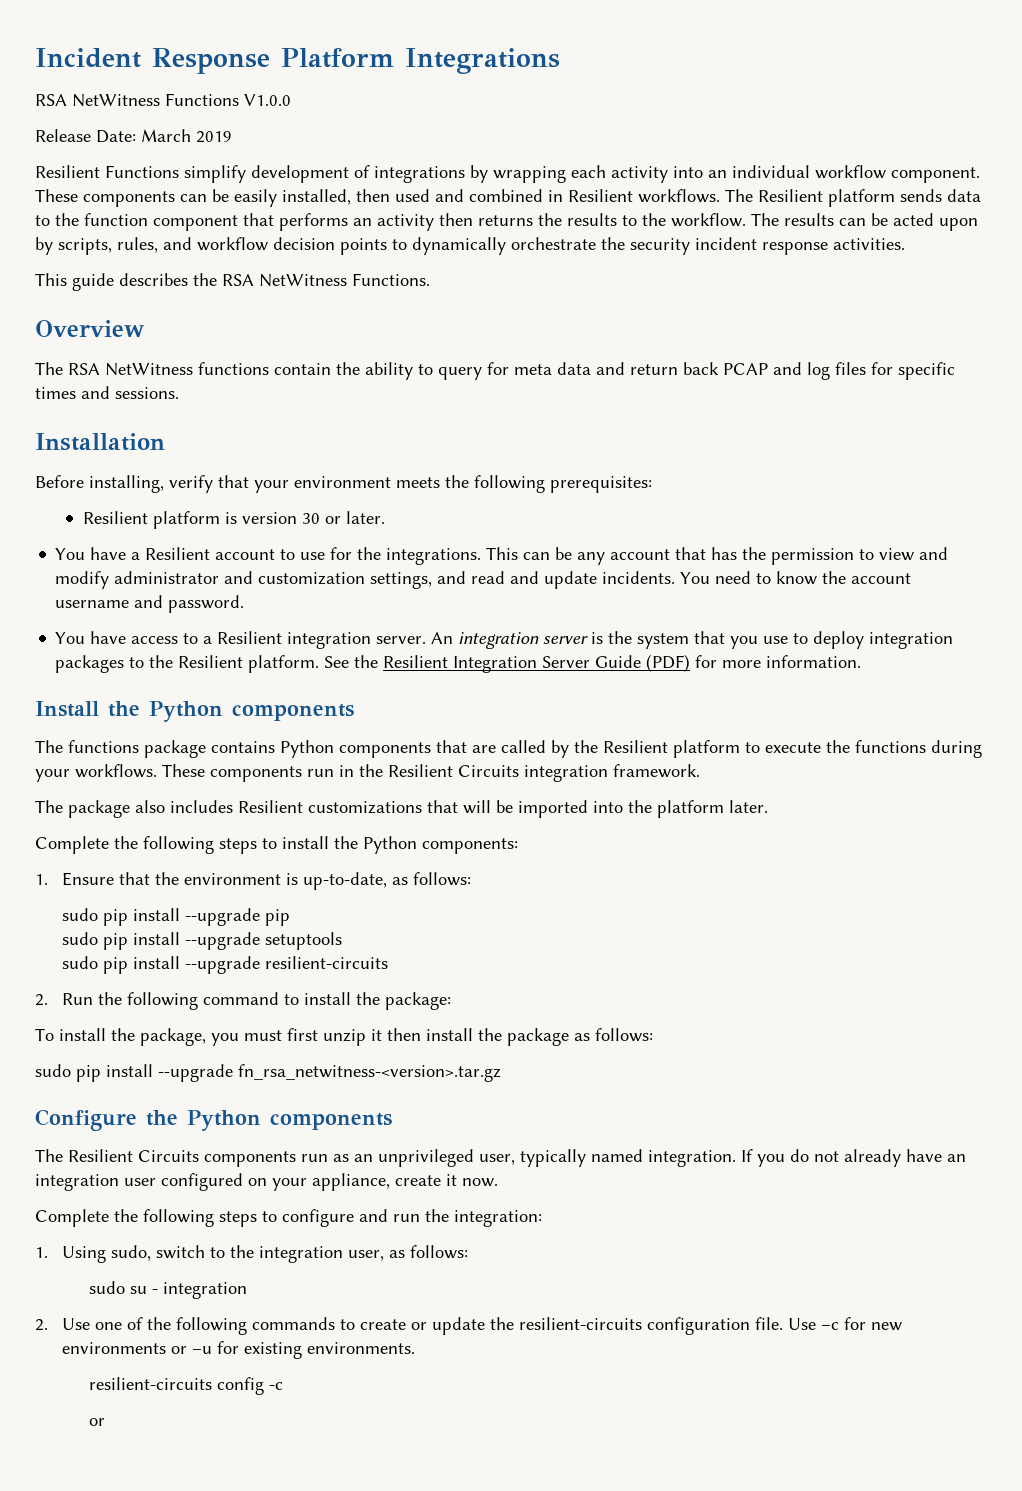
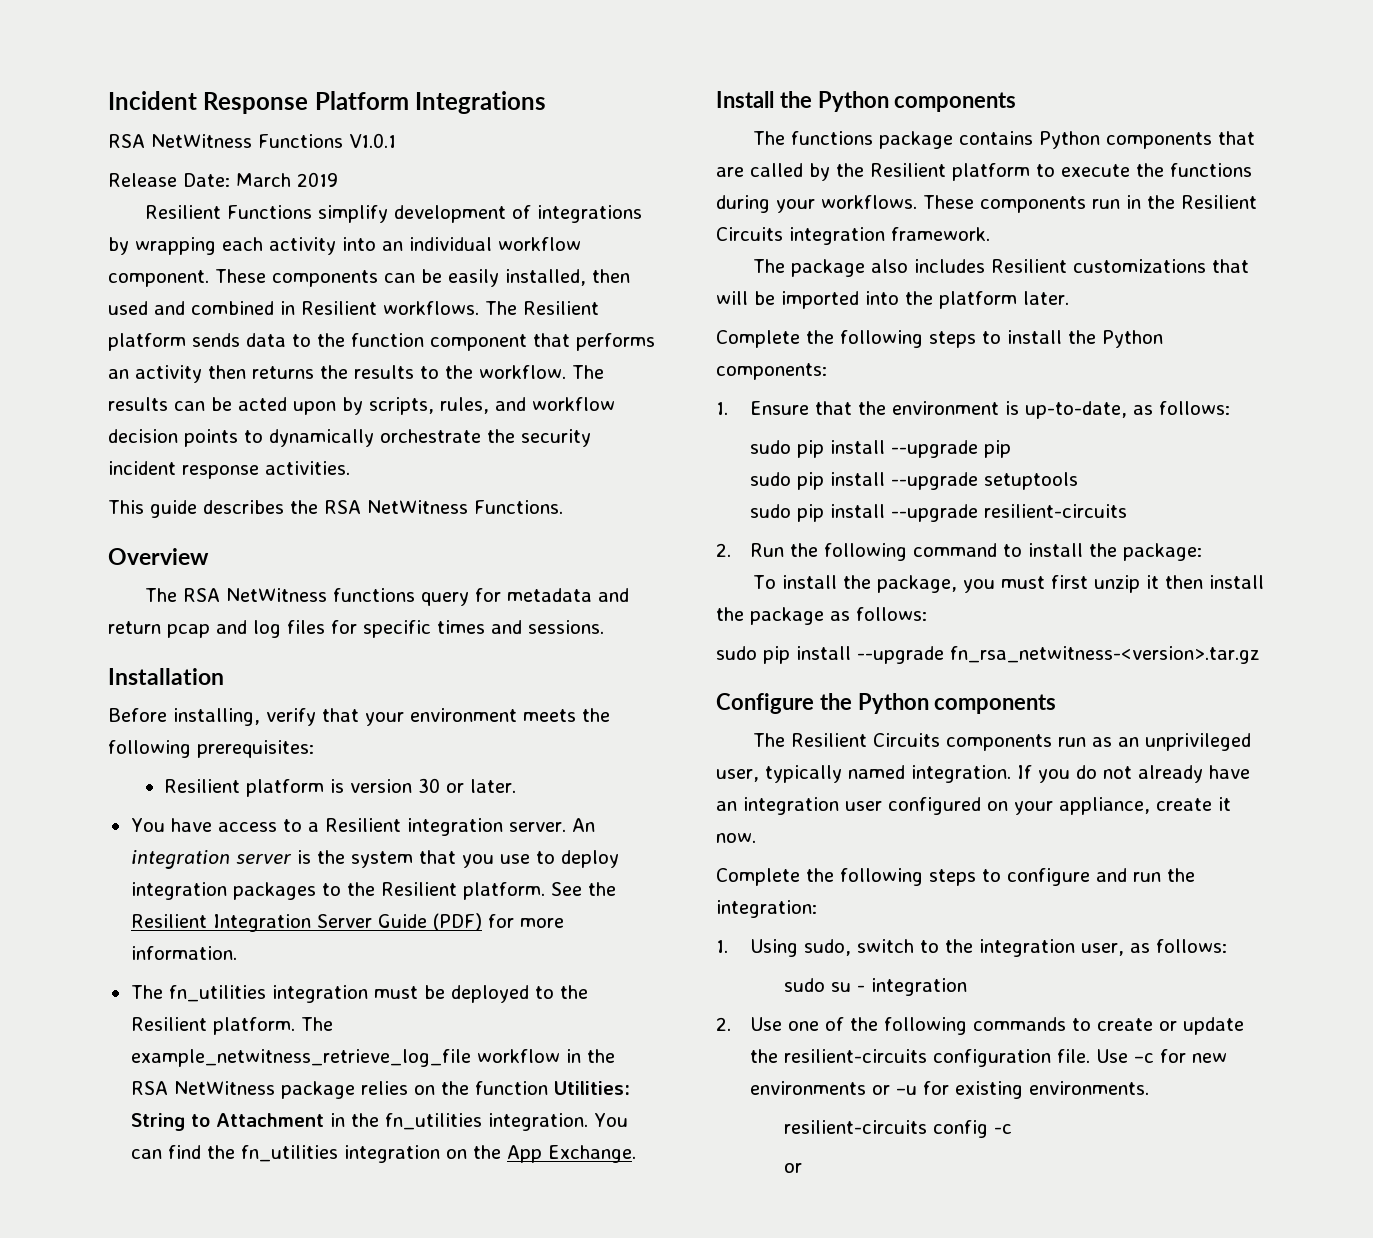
- RSA NetWitness Functions V1.0.0
+ RSA NetWitness Functions V1.0.1
- The RSA NetWitness functions contain the ability to query for meta data and return back PCAP and log files for specific times and sessions.
+ The RSA NetWitness functions query for metadata and return pcap and log files for specific times and sessions.
- You have a Resilient account to use for the integrations. This can be any account that has the permission to view and modify administrator and customization settings, and read and update incidents. You need to know the account username and password.
+ The fn_utilities integration must be deployed to the Resilient platform. The example_netwitness_retrieve_log_file workflow in the RSA NetWitness package relies on the function Utilities: String to Attachment in the fn_utilities integration. You can find the fn_utilities integration on the App Exchange.

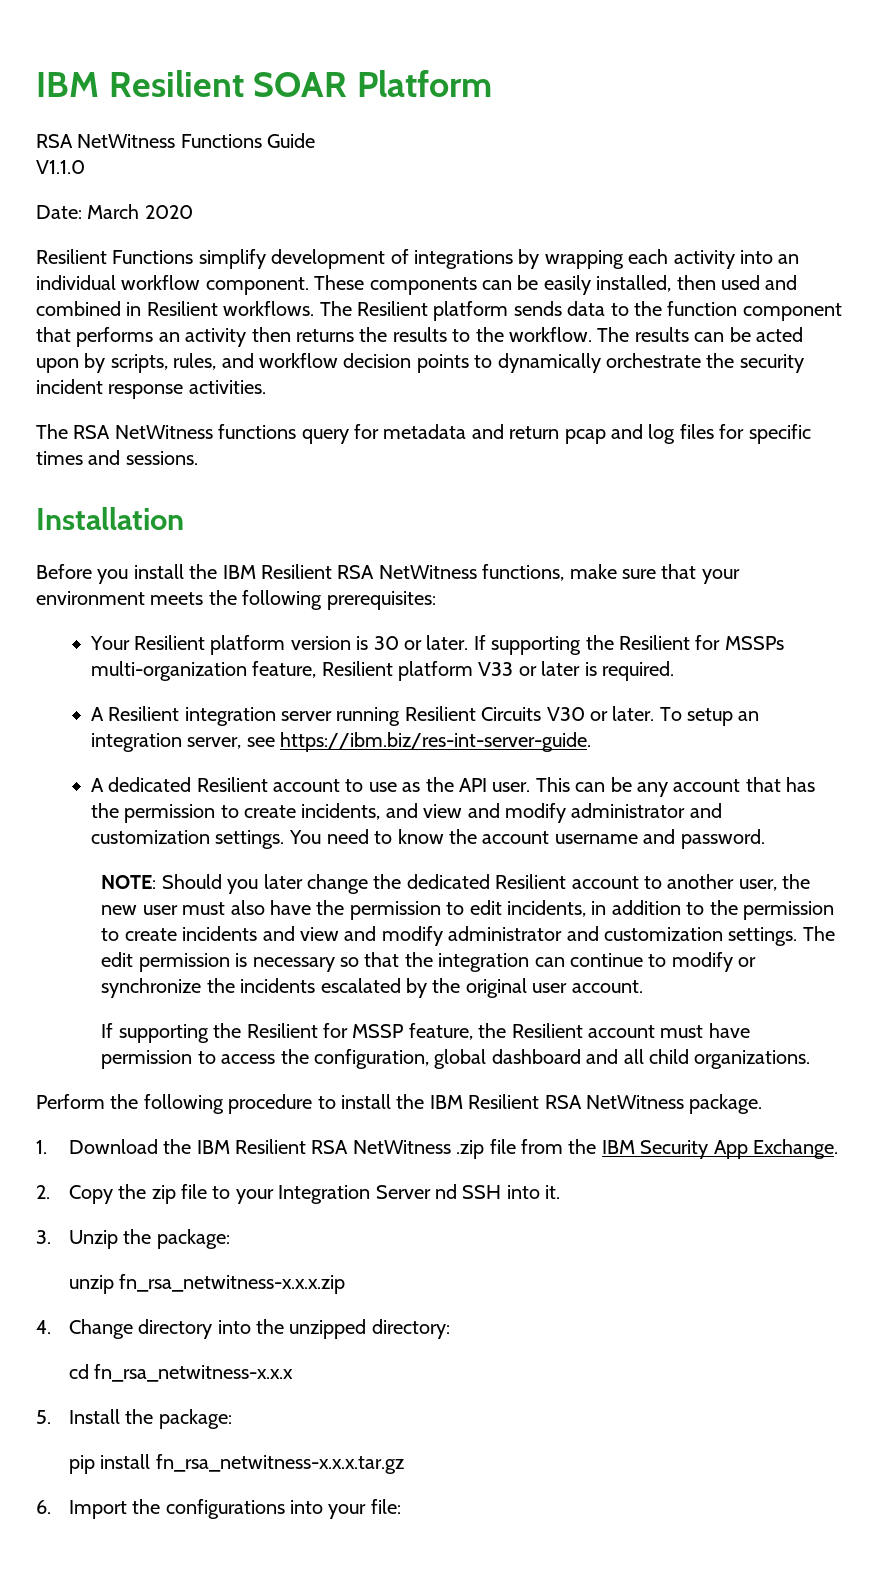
- Incident Response Platform Integrations
+ IBM Resilient SOAR Platform
- RSA NetWitness Functions V1.0.1
- Release Date: March 2019
+ RSA NetWitness Functions Guide
+ V1.1.0
+ Date: March 2020
- This guide describes the RSA NetWitness Functions.
- Overview
- Before installing, verify that your environment meets the following prerequisites:
+ Before you install the IBM Resilient RSA NetWitness functions, make sure that your environment meets the following prerequisites:
- Resilient platform is version 30 or later.
- You have access to a Resilient integration server. An integration server is the system that you use to deploy integration packages to the Resilient platform. See the Resilient Integration Server Guide (PDF) for more information.
- The fn_utilities integration must be deployed to the Resilient platform. The example_netwitness_retrieve_log_file workflow in the RSA NetWitness package relies on the function Utilities: String to Attachment in the fn_utilities integration. You can find the fn_utilities integration on the App Exchange.
- Install the Python components
- The functions package contains Python components that are called by the Resilient platform to execute the functions during your workflows. These components run in the Resilient Circuits integration framework.
- The package also includes Resilient customizations that will be imported into the platform later.
- Complete the following steps to install the Python components:
- 1. Ensure that the environment is up-to-date, as follows:
- sudo pip install --upgrade pip
- sudo pip install --upgrade setuptools
- sudo pip install --upgrade resilient-circuits
- 2. Run the following command to install the package:
- To install the package, you must first unzip it then install the package as follows:
- sudo pip install --upgrade fn_rsa_netwitness-<version>.tar.gz
- Configure the Python components
- The Resilient Circuits components run as an unprivileged user, typically named integration. If you do not already have an integration user configured on your appliance, create it now.
- Complete the following steps to configure and run the integration:
- 1. Using sudo, switch to the integration user, as follows:
- sudo su - integration
- 2. Use one of the following commands to create or update the resilient-circuits configuration file. Use –c for new environments or –u for existing environments.
- resilient-circuits config -c
- or
+ Your Resilient platform version is 30 or later. If supporting the Resilient for MSSPs multi-organization feature, Resilient platform V33 or later is required.
+ A Resilient integration server running Resilient Circuits V30 or later. To setup an integration server, see https://ibm.biz/res-int-server-guide.
+ A dedicated Resilient account to use as the API user. This can be any account that has the permission to create incidents, and view and modify administrator and customization settings. You need to know the account username and password.
+ NOTE: Should you later change the dedicated Resilient account to another user, the new user must also have the permission to edit incidents, in addition to the permission to create incidents and view and modify administrator and customization settings. The edit permission is necessary so that the integration can continue to modify or synchronize the incidents escalated by the original user account.
+ If supporting the Resilient for MSSP feature, the Resilient account must have permission to access the configuration, global dashboard and all child organizations.
+ Perform the following procedure to install the IBM Resilient RSA NetWitness package.
+ 1. Download the IBM Resilient RSA NetWitness .zip file from the IBM Security App Exchange.
+ 2. Copy the zip file to your Integration Server nd SSH into it.
+ 3. Unzip the package:
+ unzip fn_rsa_netwitness-x.x.x.zip
+ 4. Change directory into the unzipped directory:
+ cd fn_rsa_netwitness-x.x.x
+ 5. Install the package:
+ pip install fn_rsa_netwitness-x.x.x.tar.gz
+ 6. Import the configurations into your file:

